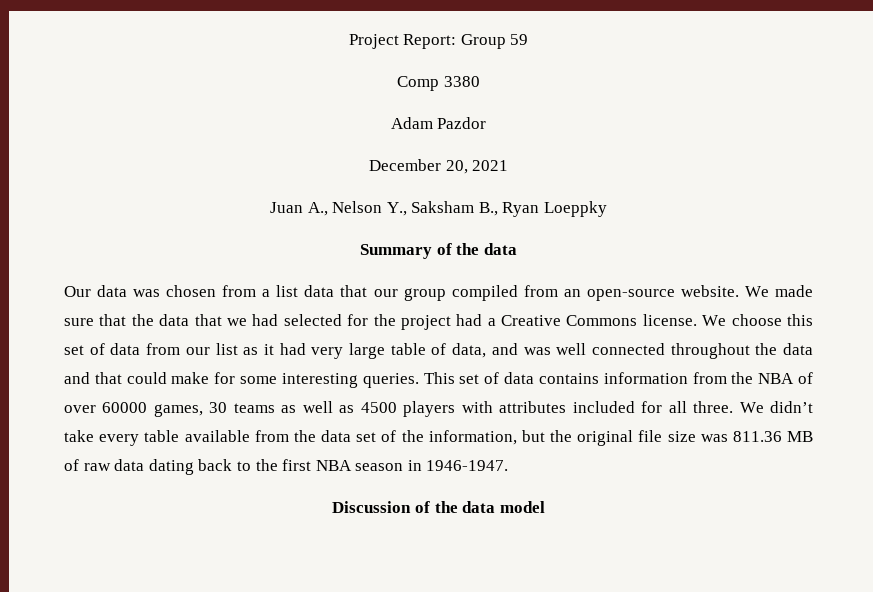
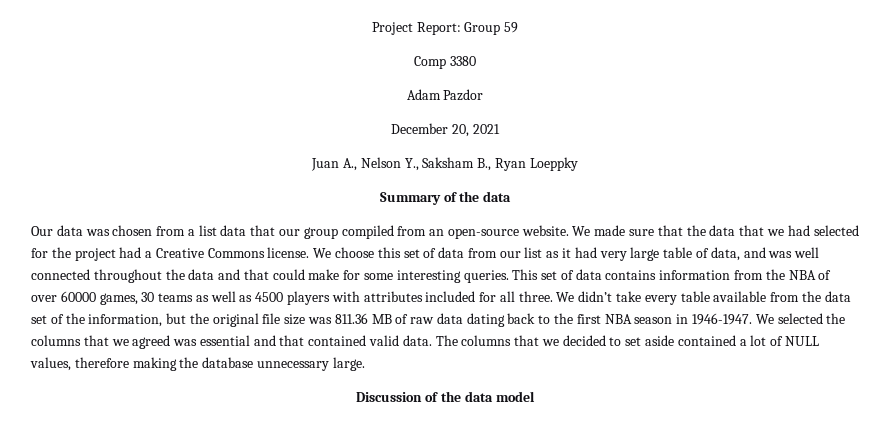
+ We selected the columns that we agreed was essential and that contained valid data. The columns that we decided to set aside contained a lot of NULL values, therefore making the database unnecessary large.

